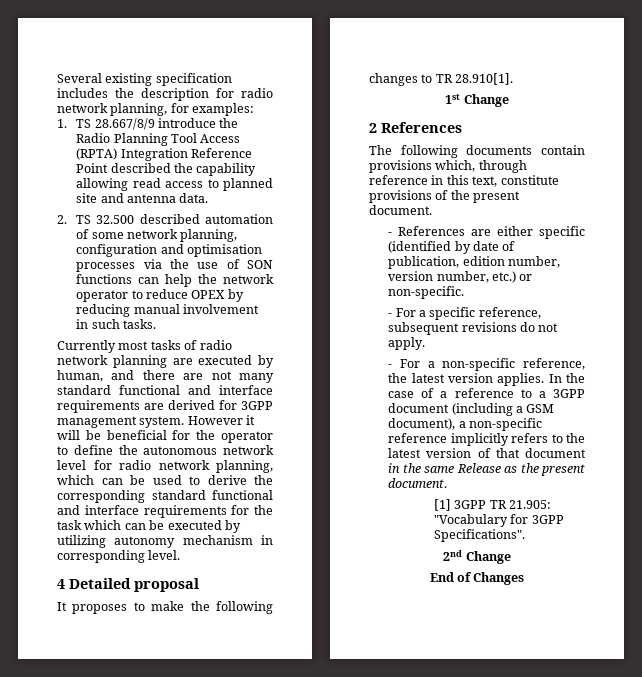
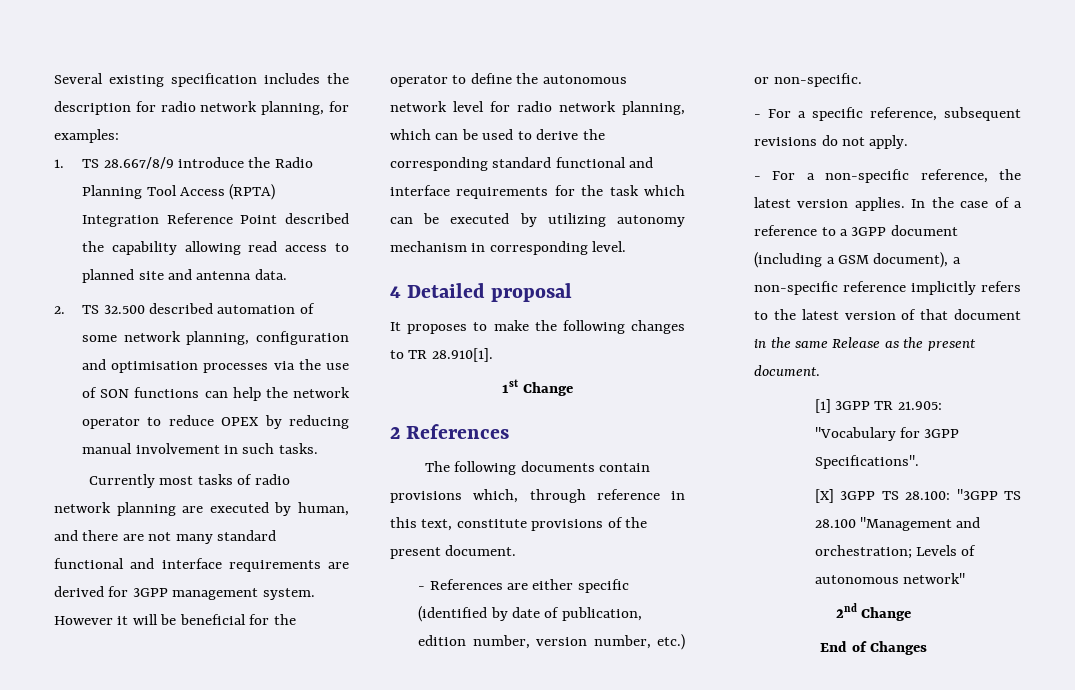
+ [X] 3GPP TS 28.100: "3GPP TS 28.100 "Management and orchestration; Levels of autonomous network"

